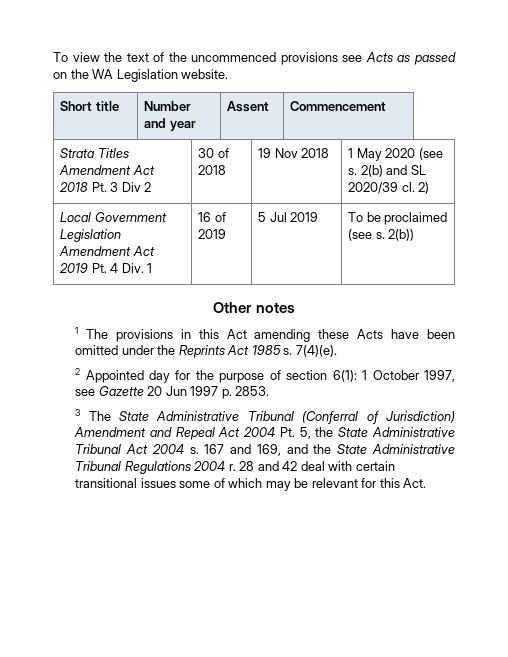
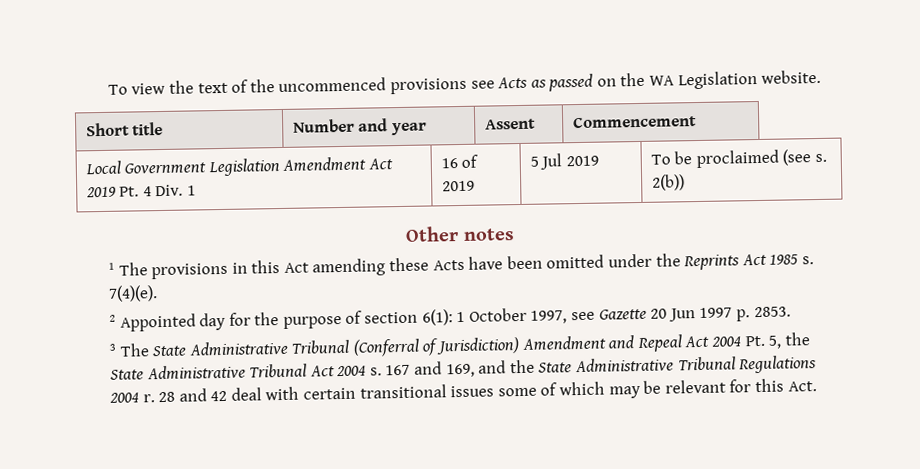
- Strata Titles Amendment Act 2018 Pt. 3 Div 2 | 30 of 2018 | 19 Nov 2018 | 1 May 2020 (see s. 2(b) and SL 2020/39 cl. 2)

